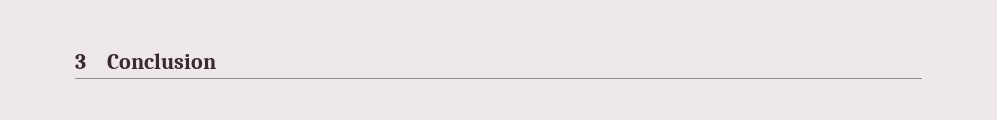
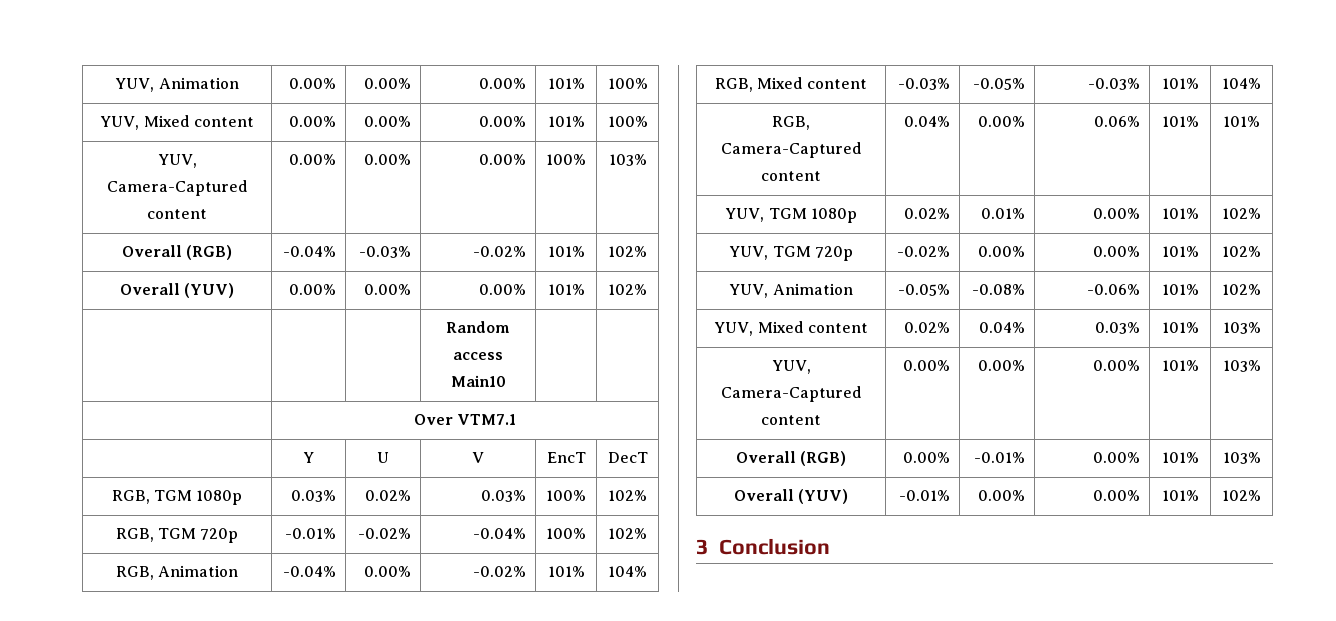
+ YUV, Animation | 0.00% | 0.00% | 0.00% | 101% | 100%
+ YUV, Mixed content | 0.00% | 0.00% | 0.00% | 101% | 100%
+ YUV, Camera-Captured content | 0.00% | 0.00% | 0.00% | 100% | 103%
+ Overall (RGB) | -0.04% | -0.03% | -0.02% | 101% | 102%
+ Overall (YUV) | 0.00% | 0.00% | 0.00% | 101% | 102%
+ | | | Random access Main10 | |
+ | Over VTM7.1
+ | Y | U | V | EncT | DecT
+ RGB, TGM 1080p | 0.03% | 0.02% | 0.03% | 100% | 102%
+ RGB, TGM 720p | -0.01% | -0.02% | -0.04% | 100% | 102%
+ RGB, Animation | -0.04% | 0.00% | -0.02% | 101% | 104%
+ RGB, Mixed content | -0.03% | -0.05% | -0.03% | 101% | 104%
+ RGB, Camera-Captured content | 0.04% | 0.00% | 0.06% | 101% | 101%
+ YUV, TGM 1080p | 0.02% | 0.01% | 0.00% | 101% | 102%
+ YUV, TGM 720p | -0.02% | 0.00% | 0.00% | 101% | 102%
+ YUV, Animation | -0.05% | -0.08% | -0.06% | 101% | 102%
+ YUV, Mixed content | 0.02% | 0.04% | 0.03% | 101% | 103%
+ YUV, Camera-Captured content | 0.00% | 0.00% | 0.00% | 101% | 103%
+ Overall (RGB) | 0.00% | -0.01% | 0.00% | 101% | 103%
+ Overall (YUV) | -0.01% | 0.00% | 0.00% | 101% | 102%

